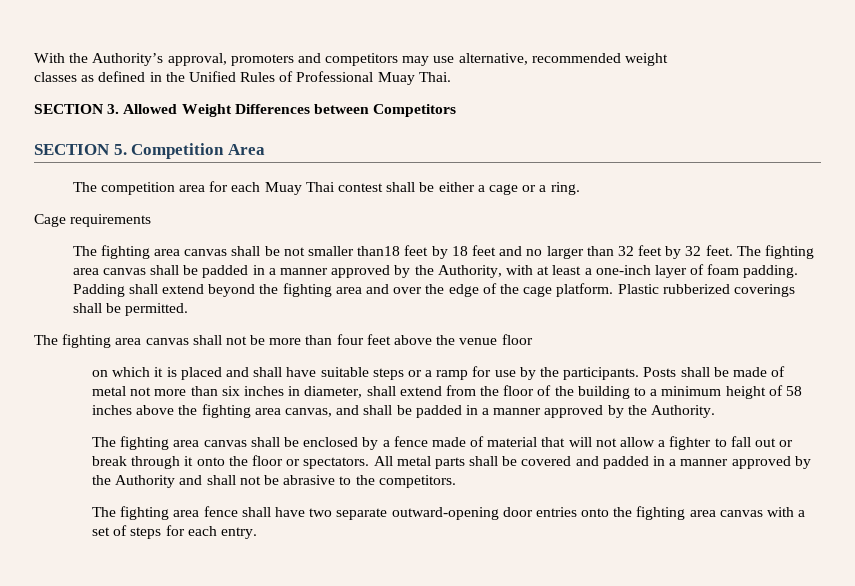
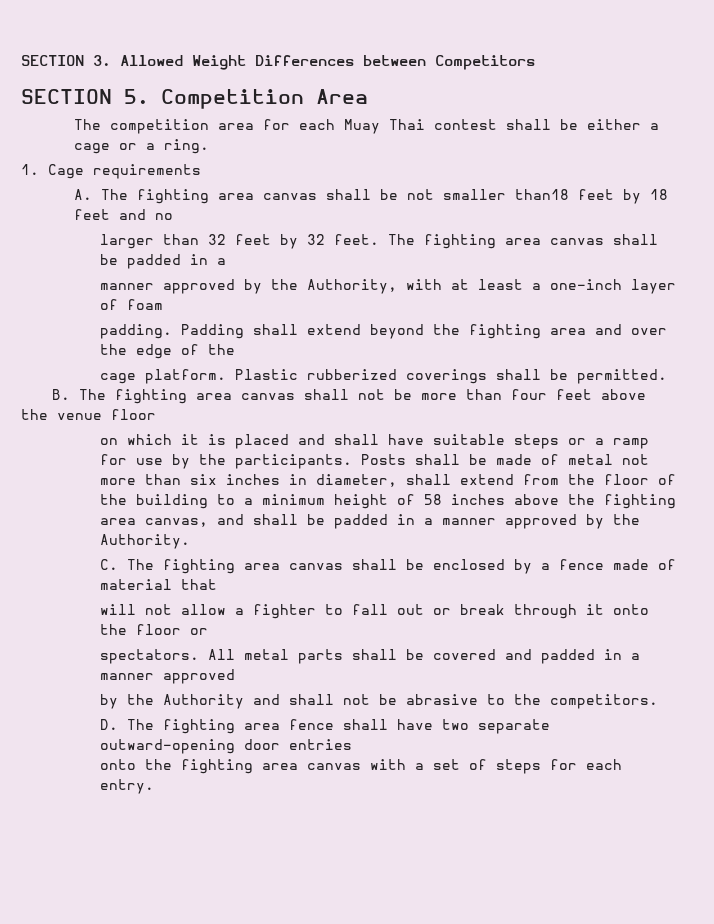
- With the Authority’s approval, promoters and competitors may use alternative, recommended weight
- classes as defined in the Unified Rules of Professional Muay Thai.
- Cage requirements
+ 1. Cage requirements
- The fighting area canvas shall be not smaller than18 feet by 18 feet and no larger than 32 feet by 32 feet.
+ A. The fighting area canvas shall be not smaller than18 feet by 18 feet and no
+ larger than 32 feet by 32 feet.
- The fighting area canvas shall be padded in a manner approved by the Authority, with at least a one-inch layer of foam padding.
+ The fighting area canvas shall be padded in a
+ manner approved by the Authority, with at least a one-inch layer of foam
+ padding.
- Padding shall extend beyond the fighting area and over the edge of the cage platform.
+ Padding shall extend beyond the fighting area and over the edge of the
+ cage platform.
- The fighting area canvas shall not be more than four feet above the venue floor
+ B. The fighting area canvas shall not be more than four feet above the venue floor
- The fighting area canvas shall be enclosed by a fence made of material that will not allow a fighter to fall out or break through it onto the floor or spectators.
+ C. The fighting area canvas shall be enclosed by a fence made of material that
+ will not allow a fighter to fall out or break through it onto the floor or
+ spectators.
- All metal parts shall be covered and padded in a manner approved by the Authority and shall not be abrasive to the competitors.
+ All metal parts shall be covered and padded in a manner approved
+ by the Authority and shall not be abrasive to the competitors.
- The fighting area fence shall have two separate outward-opening door entries onto the fighting area canvas with a set of steps for each entry.
+ D. The fighting area fence shall have two separate outward-opening door entries
+ onto the fighting area canvas with a set of steps for each entry.

